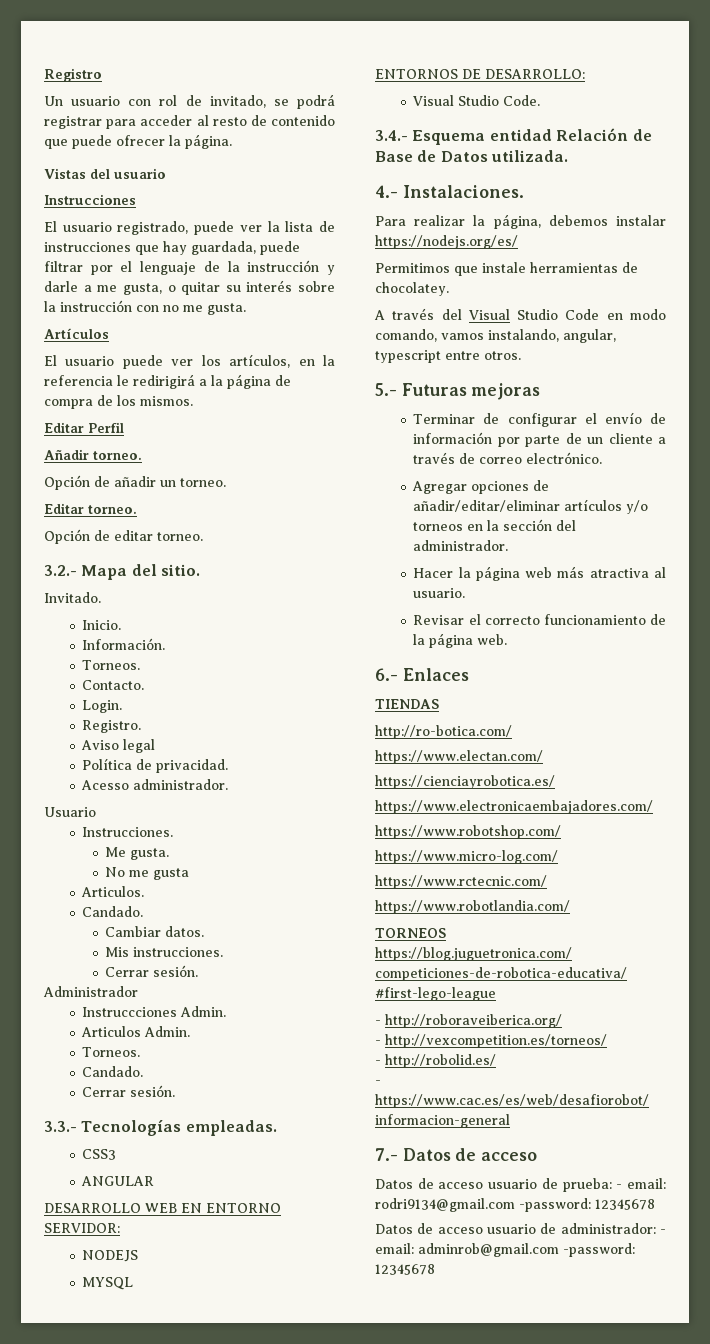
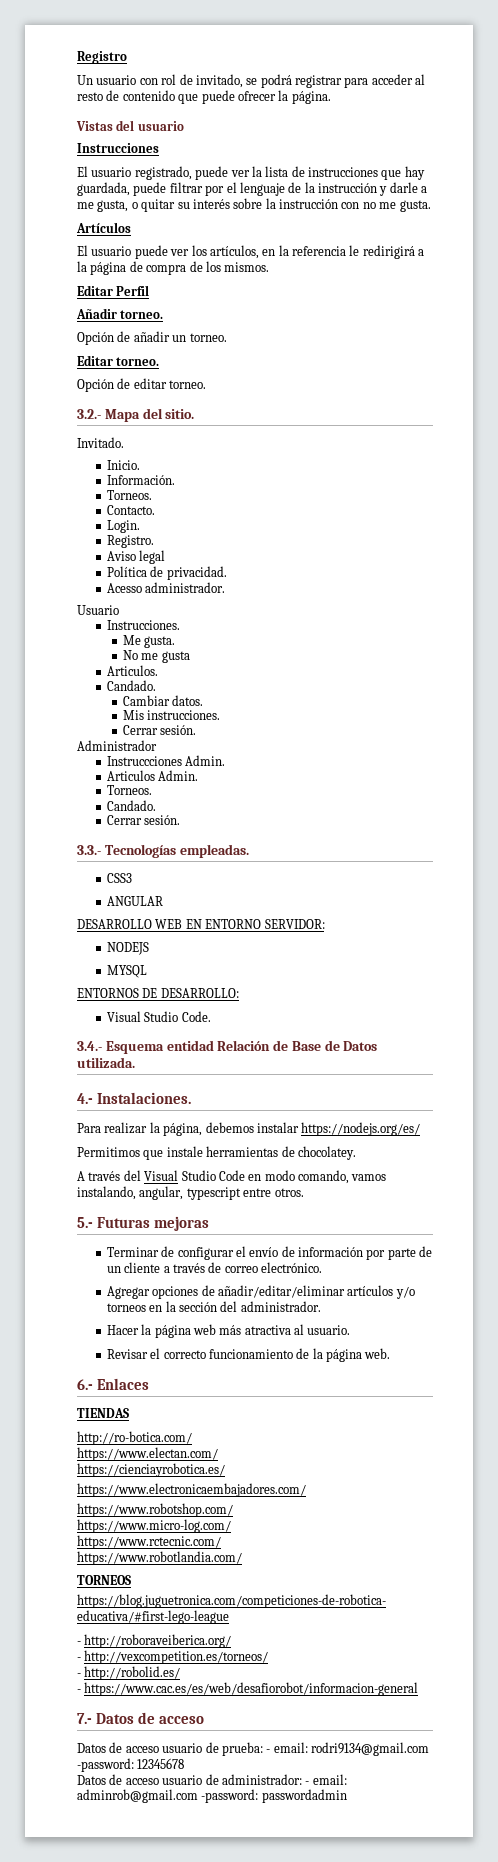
- Datos de acceso usuario de administrador: - email: adminrob@gmail.com -password: 12345678
+ Datos de acceso usuario de administrador: - email: adminrob@gmail.com -password: passwordadmin

